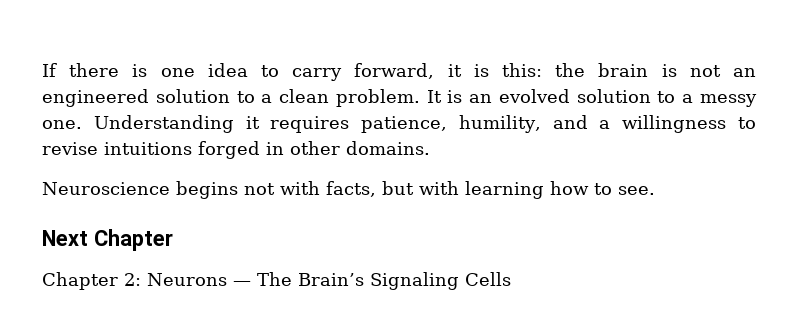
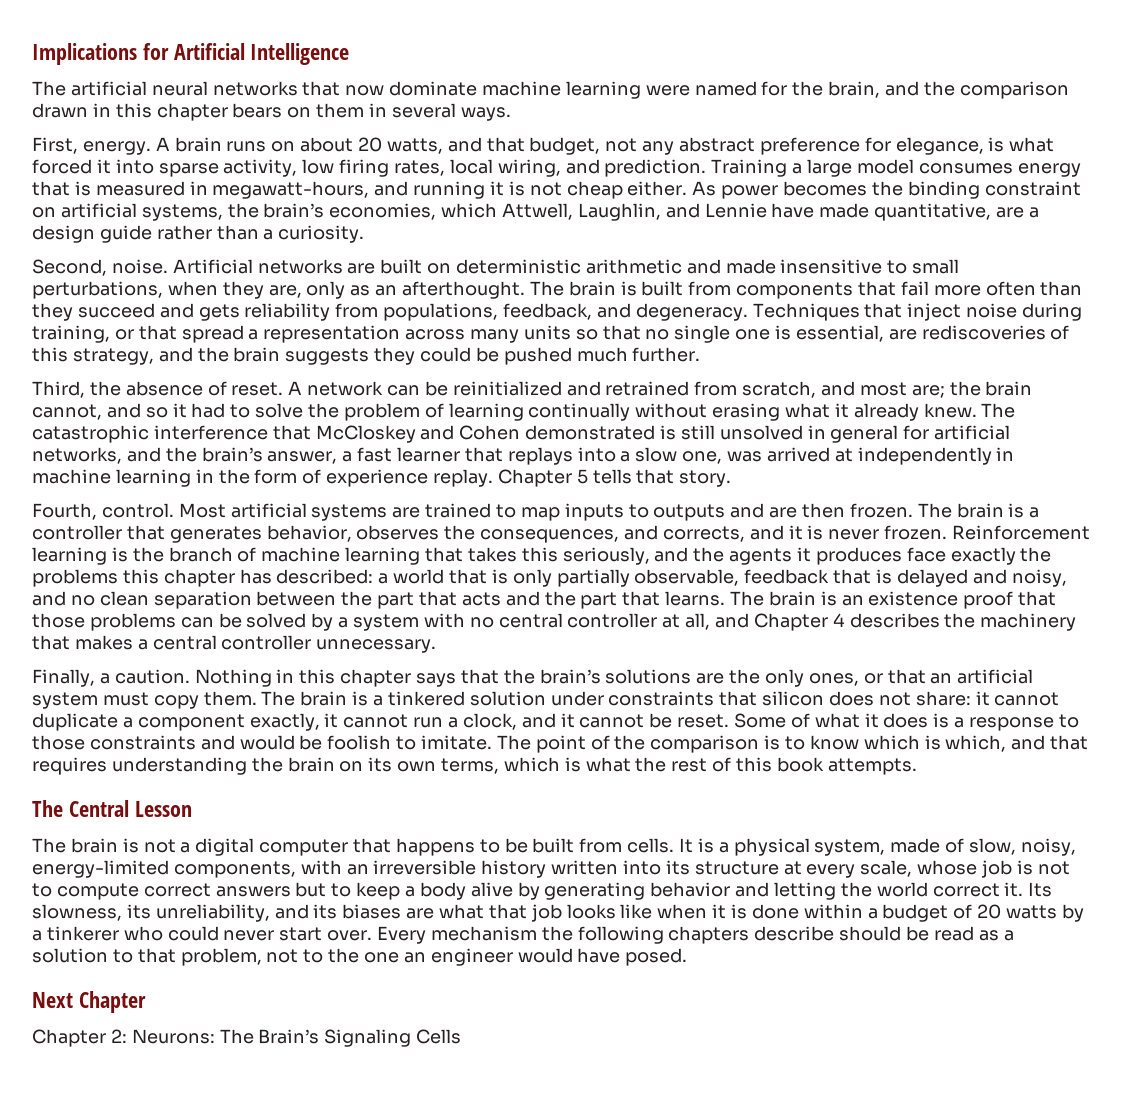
- If there is one idea to carry forward, it is this: the brain is not an engineered solution to a clean problem. It is an evolved solution to a messy one. Understanding it requires patience, humility, and a willingness to revise intuitions forged in other domains.
- Neuroscience begins not with facts, but with learning how to see.
+ Implications for Artificial Intelligence
+ The artificial neural networks that now dominate machine learning were named for the brain, and the comparison drawn in this chapter bears on them in several ways.
+ First, energy. A brain runs on about 20 watts, and that budget, not any abstract preference for elegance, is what forced it into sparse activity, low firing rates, local wiring, and prediction. Training a large model consumes energy that is measured in megawatt-hours, and running it is not cheap either. As power becomes the binding constraint on artificial systems, the brain’s economies, which Attwell, Laughlin, and Lennie have made quantitative, are a design guide rather than a curiosity.
+ Second, noise. Artificial networks are built on deterministic arithmetic and made insensitive to small perturbations, when they are, only as an afterthought. The brain is built from components that fail more often than they succeed and gets reliability from populations, feedback, and degeneracy. Techniques that inject noise during training, or that spread a representation across many units so that no single one is essential, are rediscoveries of this strategy, and the brain suggests they could be pushed much further.
+ Third, the absence of reset. A network can be reinitialized and retrained from scratch, and most are; the brain cannot, and so it had to solve the problem of learning continually without erasing what it already knew. The catastrophic interference that McCloskey and Cohen demonstrated is still unsolved in general for artificial networks, and the brain’s answer, a fast learner that replays into a slow one, was arrived at independently in machine learning in the form of experience replay. Chapter 5 tells that story.
+ Fourth, control. Most artificial systems are trained to map inputs to outputs and are then frozen. The brain is a controller that generates behavior, observes the consequences, and corrects, and it is never frozen. Reinforcement learning is the branch of machine learning that takes this seriously, and the agents it produces face exactly the problems this chapter has described: a world that is only partially observable, feedback that is delayed and noisy, and no clean separation between the part that acts and the part that learns. The brain is an existence proof that those problems can be solved by a system with no central controller at all, and Chapter 4 describes the machinery that makes a central controller unnecessary.
+ Finally, a caution. Nothing in this chapter says that the brain’s solutions are the only ones, or that an artificial system must copy them. The brain is a tinkered solution under constraints that silicon does not share: it cannot duplicate a component exactly, it cannot run a clock, and it cannot be reset. Some of what it does is a response to those constraints and would be foolish to imitate. The point of the comparison is to know which is which, and that requires understanding the brain on its own terms, which is what the rest of this book attempts.
+ The Central Lesson
+ The brain is not a digital computer that happens to be built from cells. It is a physical system, made of slow, noisy, energy-limited components, with an irreversible history written into its structure at every scale, whose job is not to compute correct answers but to keep a body alive by generating behavior and letting the world correct it. Its slowness, its unreliability, and its biases are what that job looks like when it is done within a budget of 20 watts by a tinkerer who could never start over. Every mechanism the following chapters describe should be read as a solution to that problem, not to the one an engineer would have posed.
- Chapter 2: Neurons — The Brain’s Signaling Cells
+ Chapter 2: Neurons: The Brain’s Signaling Cells

